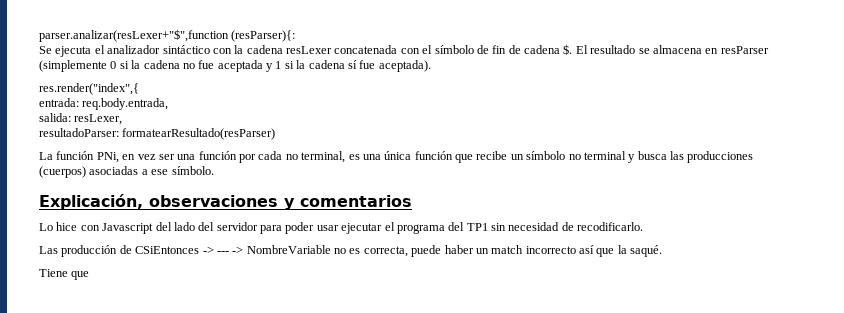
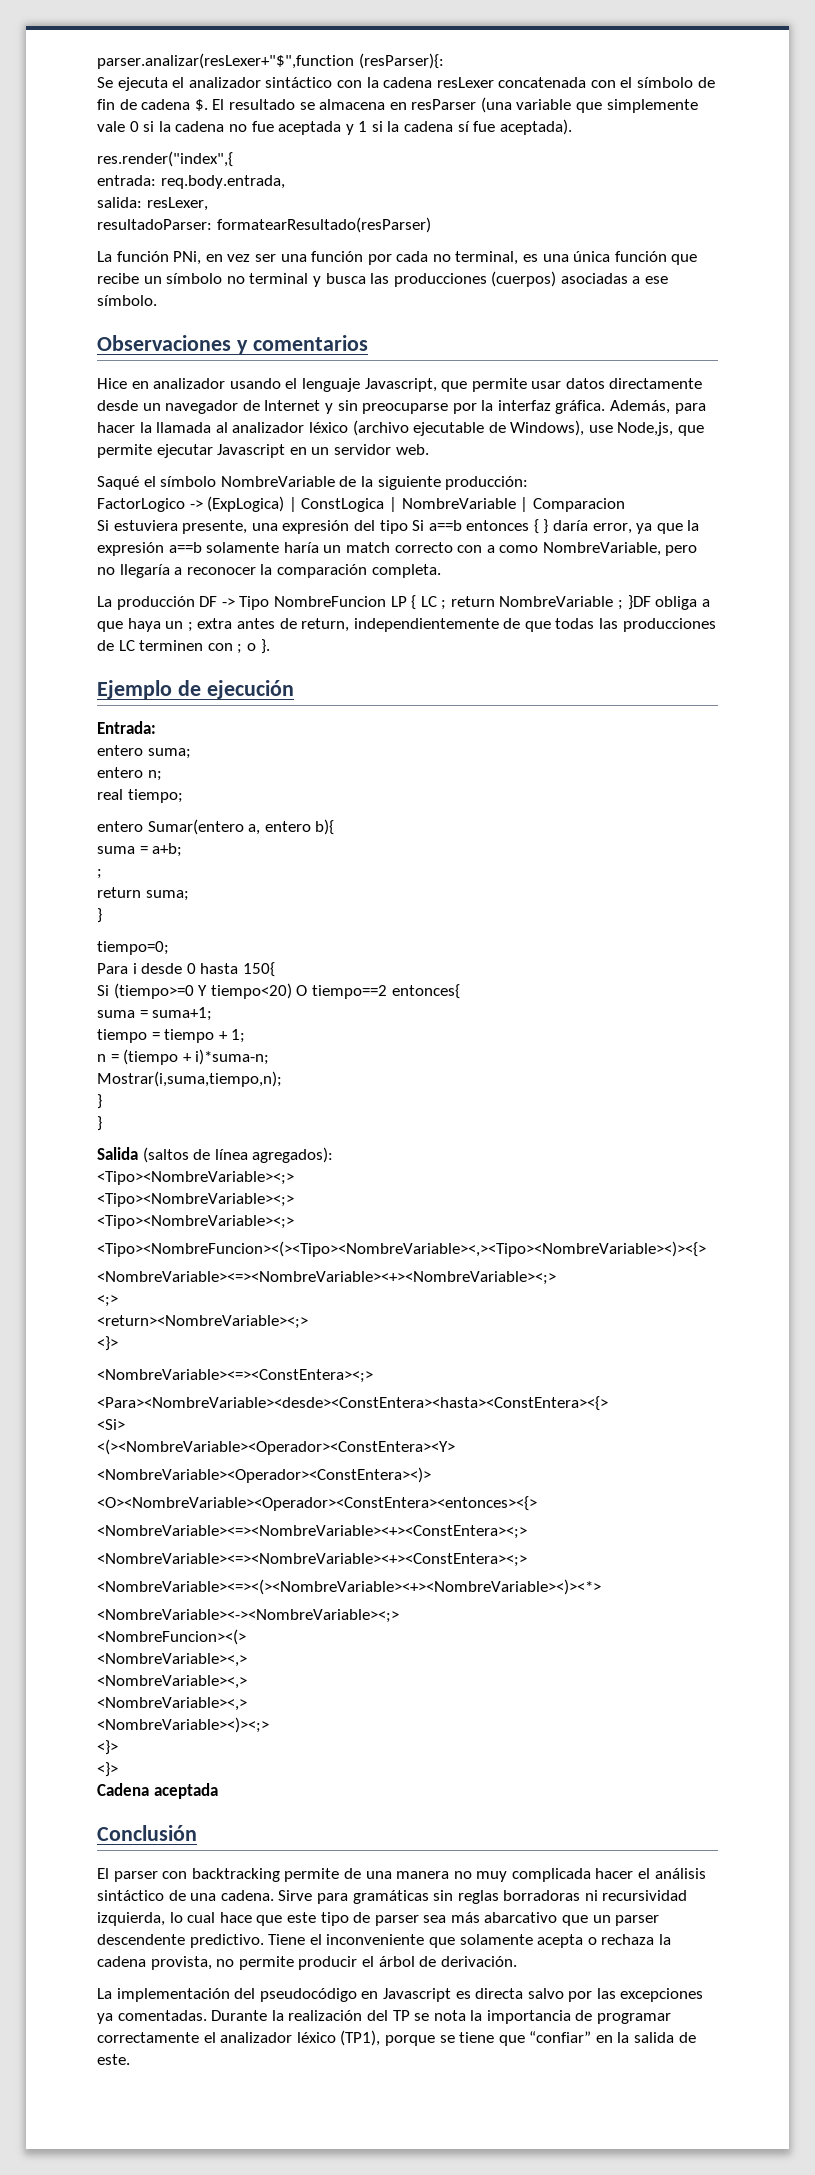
- El resultado se almacena en resParser (simplemente 0 si la cadena no fue aceptada y 1 si la cadena sí fue aceptada).
+ El resultado se almacena en resParser (una variable que simplemente vale 0 si la cadena no fue aceptada y 1 si la cadena sí fue aceptada).
- Explicación, observaciones y comentarios
+ Observaciones y comentarios
- Lo hice con Javascript del lado del servidor para poder usar ejecutar el programa del TP1 sin necesidad de recodificarlo.
- Las producción de CSiEntonces -> --- -> NombreVariable no es correcta, puede haber un match incorrecto así que la saqué.
- Tiene que
+ Hice en analizador usando el lenguaje Javascript, que permite usar datos directamente desde un navegador de Internet y sin preocuparse por la interfaz gráfica. Además, para hacer la llamada al analizador léxico (archivo ejecutable de Windows), use Node,js, que permite ejecutar Javascript en un servidor web.
+ Saqué el símbolo NombreVariable de la siguiente producción:
+ FactorLogico -> (ExpLogica) | ConstLogica | NombreVariable | Comparacion
+ Si estuviera presente, una expresión del tipo Si a==b entonces { } daría error, ya que la expresión a==b solamente haría un match correcto con a como NombreVariable, pero no llegaría a reconocer la comparación completa.
+ La producción DF -> Tipo NombreFuncion LP { LC ; return NombreVariable ; }DF obliga a que haya un ; extra antes de return, independientemente de que todas las producciones de LC terminen con ; o }.
+ Ejemplo de ejecución
+ Entrada:
+ entero suma;
+ entero n;
+ real tiempo;
+ entero Sumar(entero a, entero b){
+ suma = a+b;
+ ;
+ return suma;
+ }
+ tiempo=0;
+ Para i desde 0 hasta 150{
+ Si (tiempo>=0 Y tiempo<20) O tiempo==2 entonces{
+ suma = suma+1;
+ tiempo = tiempo + 1;
+ n = (tiempo + i)*suma-n;
+ Mostrar(i,suma,tiempo,n);
+ }
+ }
+ Salida (saltos de línea agregados):
+ <Tipo><NombreVariable><;>
+ <Tipo><NombreVariable><;>
+ <Tipo><NombreVariable><;>
+ <Tipo><NombreFuncion><(><Tipo><NombreVariable><,><Tipo><NombreVariable><)><{>
+ <NombreVariable><=><NombreVariable><+><NombreVariable><;>
+ <;>
+ <return><NombreVariable><;>
+ <}>
+ <NombreVariable><=><ConstEntera><;>
+ <Para><NombreVariable><desde><ConstEntera><hasta><ConstEntera><{>
+ <Si>
+ <(><NombreVariable><Operador><ConstEntera><Y>
+ <NombreVariable><Operador><ConstEntera><)>
+ <O><NombreVariable><Operador><ConstEntera><entonces><{>
+ <NombreVariable><=><NombreVariable><+><ConstEntera><;>
+ <NombreVariable><=><NombreVariable><+><ConstEntera><;>
+ <NombreVariable><=><(><NombreVariable><+><NombreVariable><)><*>
+ <NombreVariable><-><NombreVariable><;>
+ <NombreFuncion><(>
+ <NombreVariable><,>
+ <NombreVariable><,>
+ <NombreVariable><,>
+ <NombreVariable><)><;>
+ <}>
+ <}>
+ Cadena aceptada
+ Conclusión
+ El parser con backtracking permite de una manera no muy complicada hacer el análisis sintáctico de una cadena. Sirve para gramáticas sin reglas borradoras ni recursividad izquierda, lo cual hace que este tipo de parser sea más abarcativo que un parser descendente predictivo. Tiene el inconveniente que solamente acepta o rechaza la cadena provista, no permite producir el árbol de derivación.
+ La implementación del pseudocódigo en Javascript es directa salvo por las excepciones ya comentadas. Durante la realización del TP se nota la importancia de programar correctamente el analizador léxico (TP1), porque se tiene que “confiar” en la salida de este.

